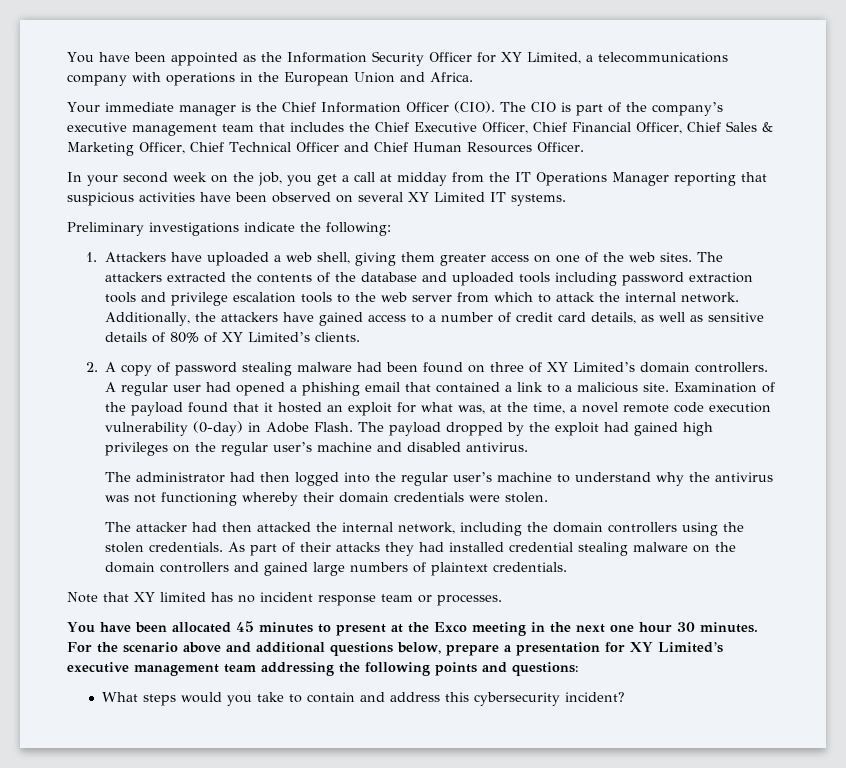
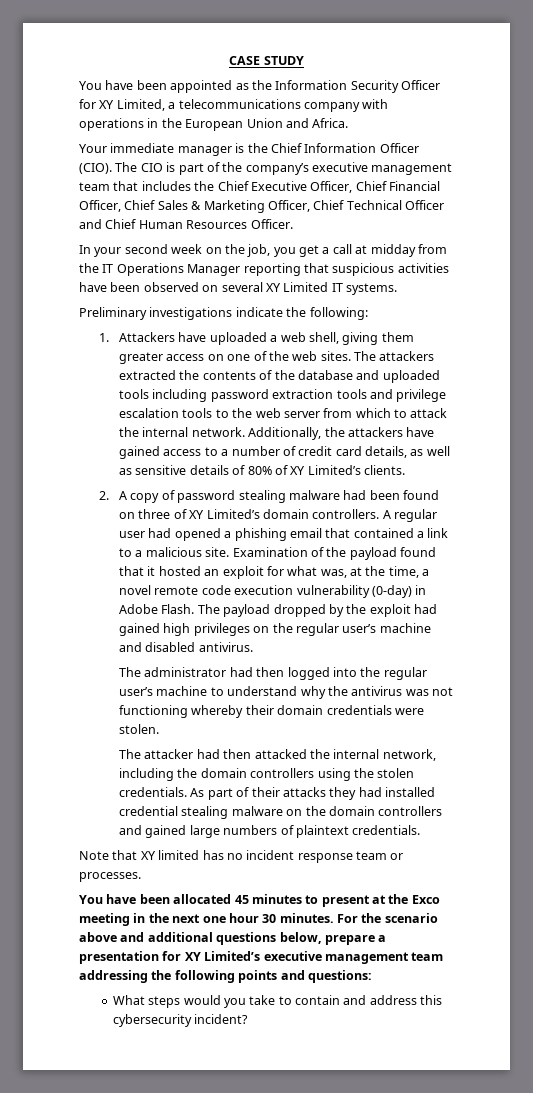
+ CASE STUDY

